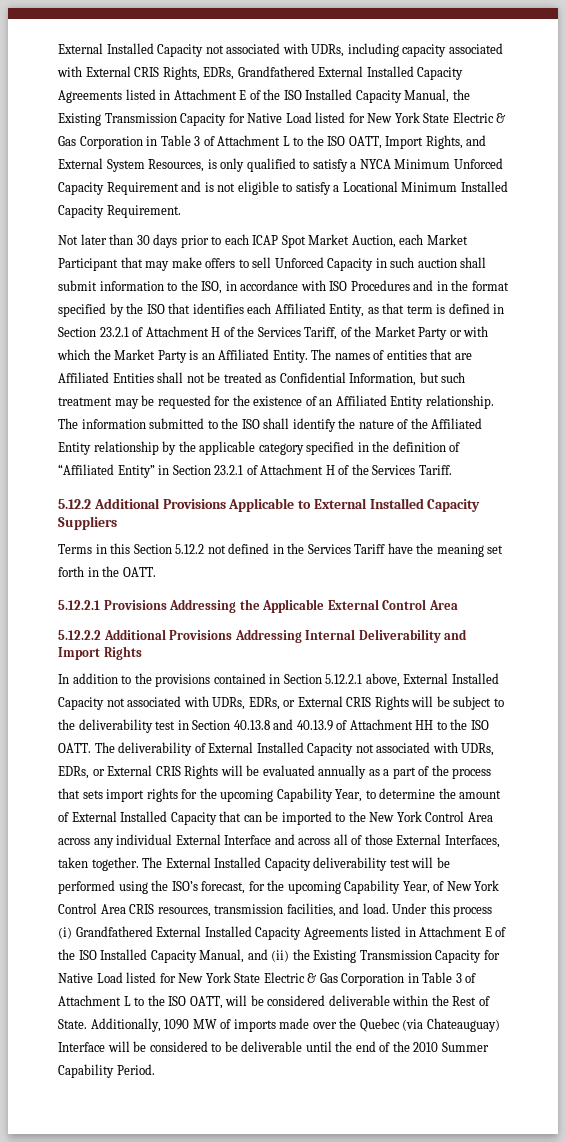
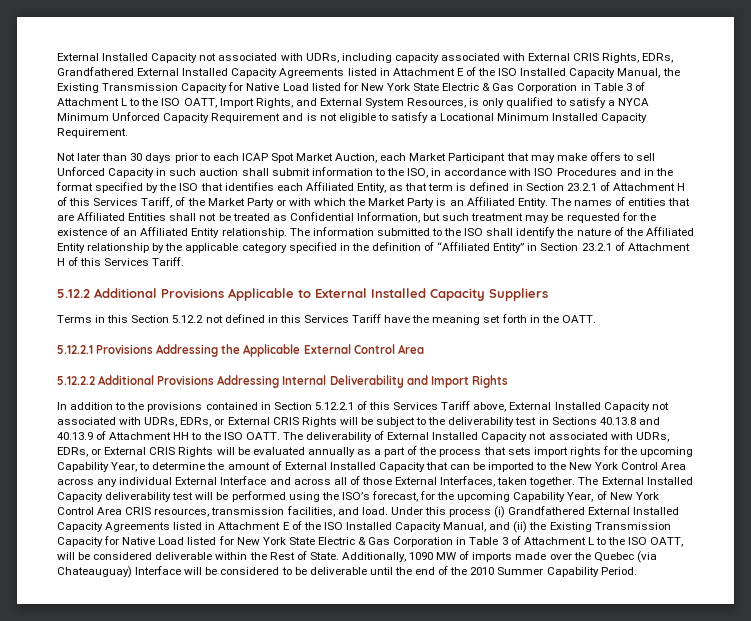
- Not later than 30 days prior to each ICAP Spot Market Auction, each Market Participant that may make offers to sell Unforced Capacity in such auction shall submit information to the ISO, in accordance with ISO Procedures and in the format specified by the ISO that identifies each Affiliated Entity, as that term is defined in Section 23.2.1 of Attachment H of the Services Tariff, of the Market Party or with which the Market Party is an Affiliated Entity.
+ Not later than 30 days prior to each ICAP Spot Market Auction, each Market Participant that may make offers to sell Unforced Capacity in such auction shall submit information to the ISO, in accordance with ISO Procedures and in the format specified by the ISO that identifies each Affiliated Entity, as that term is defined in Section 23.2.1 of Attachment H of this Services Tariff, of the Market Party or with which the Market Party is an Affiliated Entity.
- The information submitted to the ISO shall identify the nature of the Affiliated Entity relationship by the applicable category specified in the definition of “Affiliated Entity” in Section 23.2.1 of Attachment H of the Services Tariff.
+ The information submitted to the ISO shall identify the nature of the Affiliated Entity relationship by the applicable category specified in the definition of “Affiliated Entity” in Section 23.2.1 of Attachment H of this Services Tariff.
- Terms in this Section 5.12.2 not defined in the Services Tariff have the meaning set forth in the OATT.
+ Terms in this Section 5.12.2 not defined in this Services Tariff have the meaning set forth in the OATT.
- In addition to the provisions contained in Section 5.12.2.1 above, External Installed Capacity not associated with UDRs, EDRs, or External CRIS Rights will be subject to the deliverability test in Section 40.13.8 and 40.13.9 of Attachment HH to the ISO OATT.
+ In addition to the provisions contained in Section 5.12.2.1 of this Services Tariff above, External Installed Capacity not associated with UDRs, EDRs, or External CRIS Rights will be subject to the deliverability test in Sections 40.13.8 and 40.13.9 of Attachment HH to the ISO OATT.

